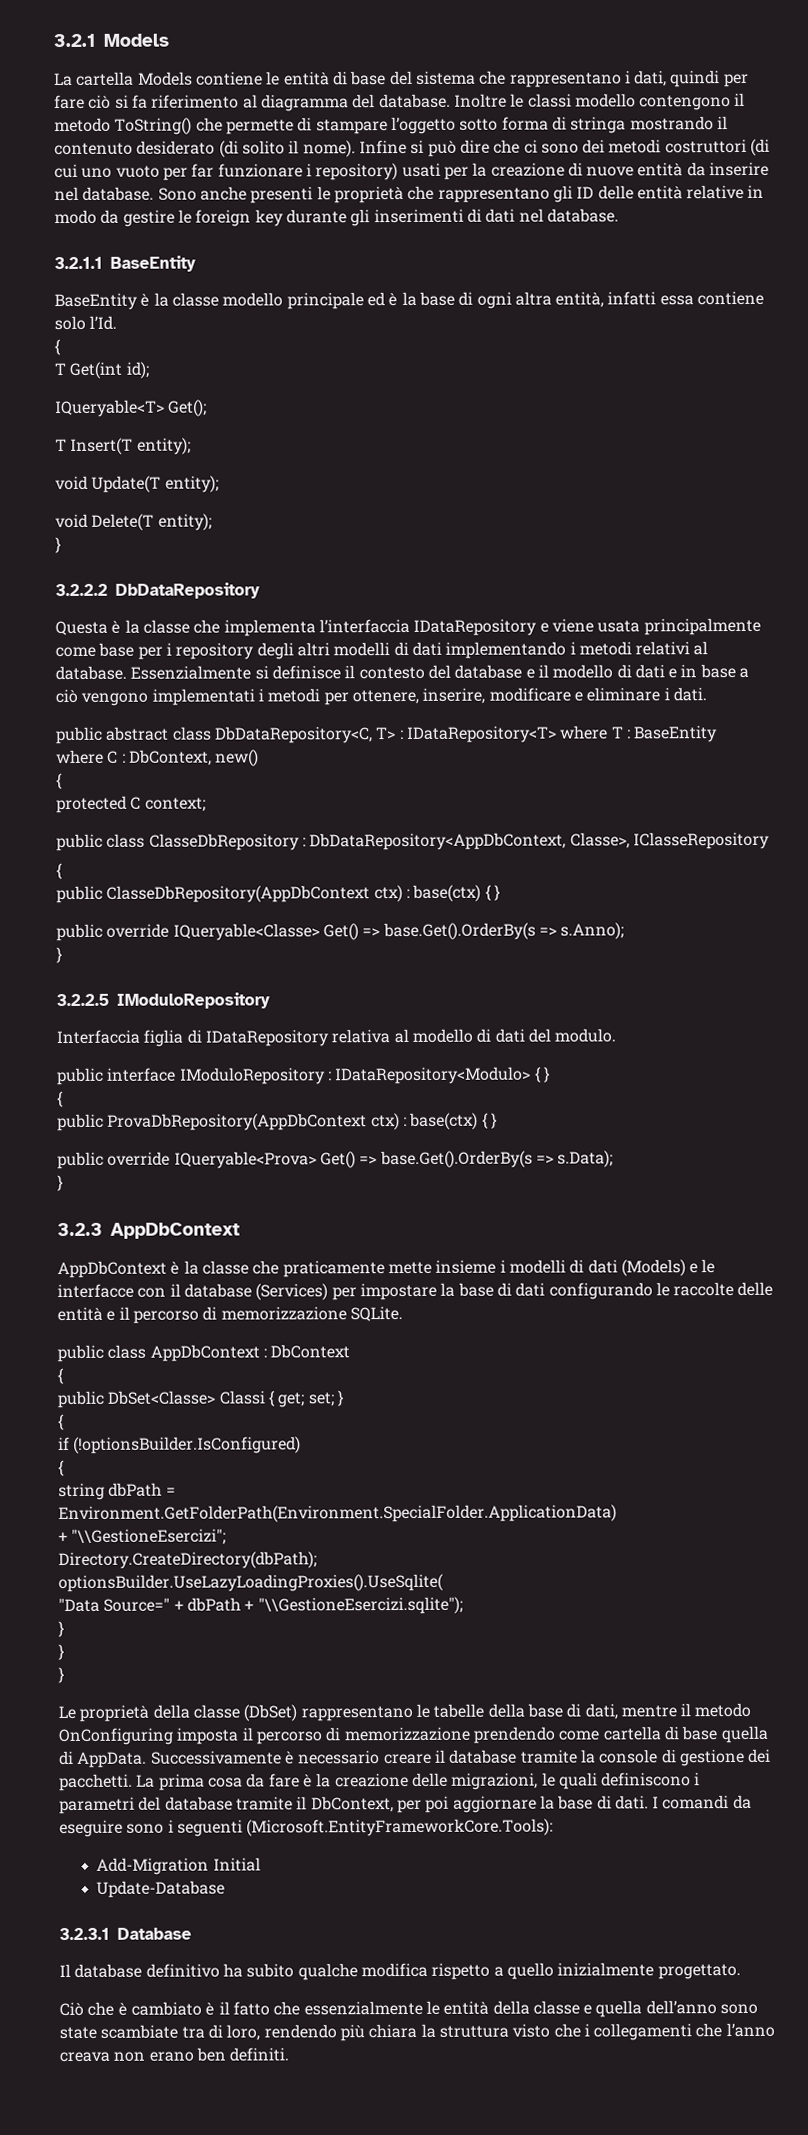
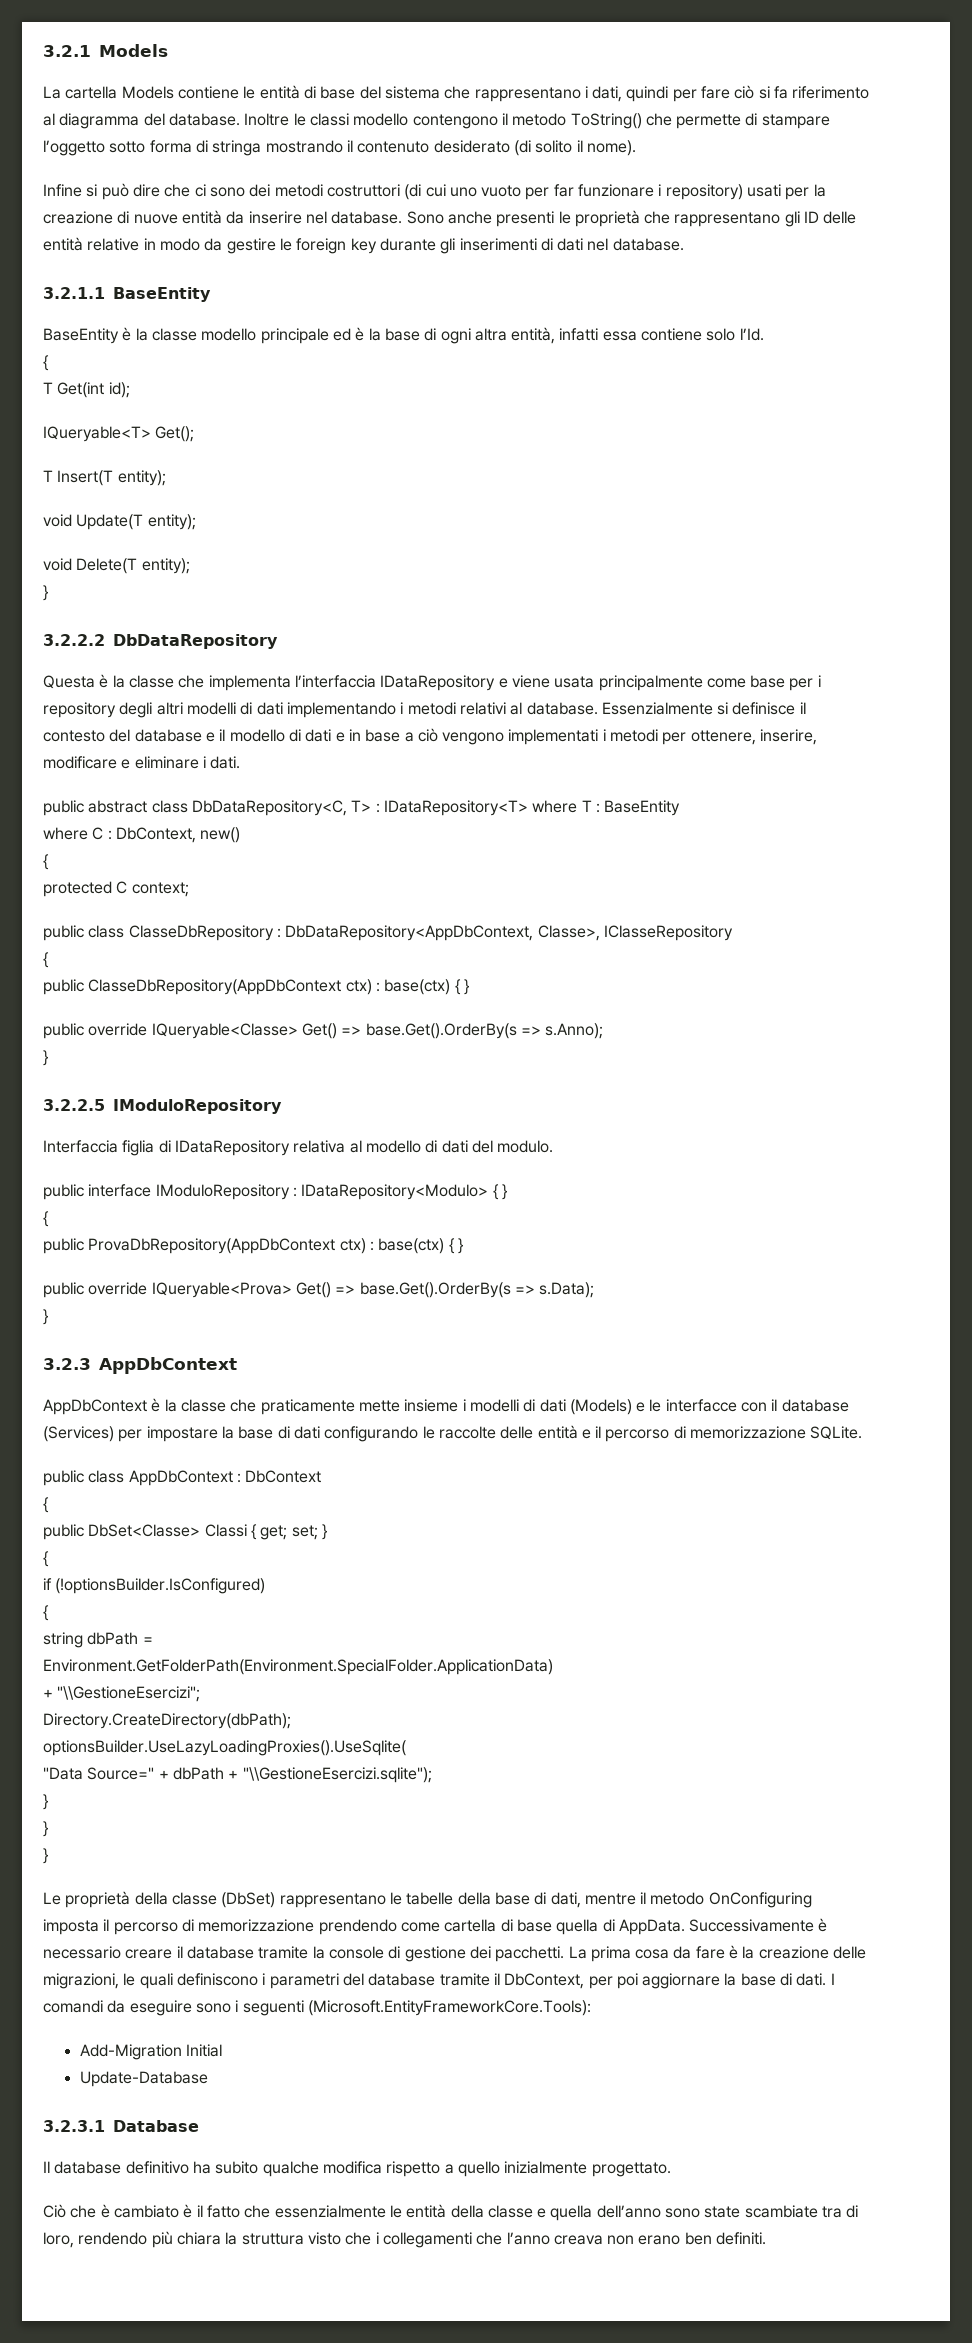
- Inoltre le classi modello contengono il metodo ToString() che permette di stampare l’oggetto sotto forma di stringa mostrando il contenuto desiderato (di solito il nome). Infine si può dire che ci sono dei metodi costruttori (di cui uno vuoto per far funzionare i repository) usati per la creazione di nuove entità da inserire nel database.
+ Inoltre le classi modello contengono il metodo ToString() che permette di stampare l’oggetto sotto forma di stringa mostrando il contenuto desiderato (di solito il nome).
+ Infine si può dire che ci sono dei metodi costruttori (di cui uno vuoto per far funzionare i repository) usati per la creazione di nuove entità da inserire nel database.

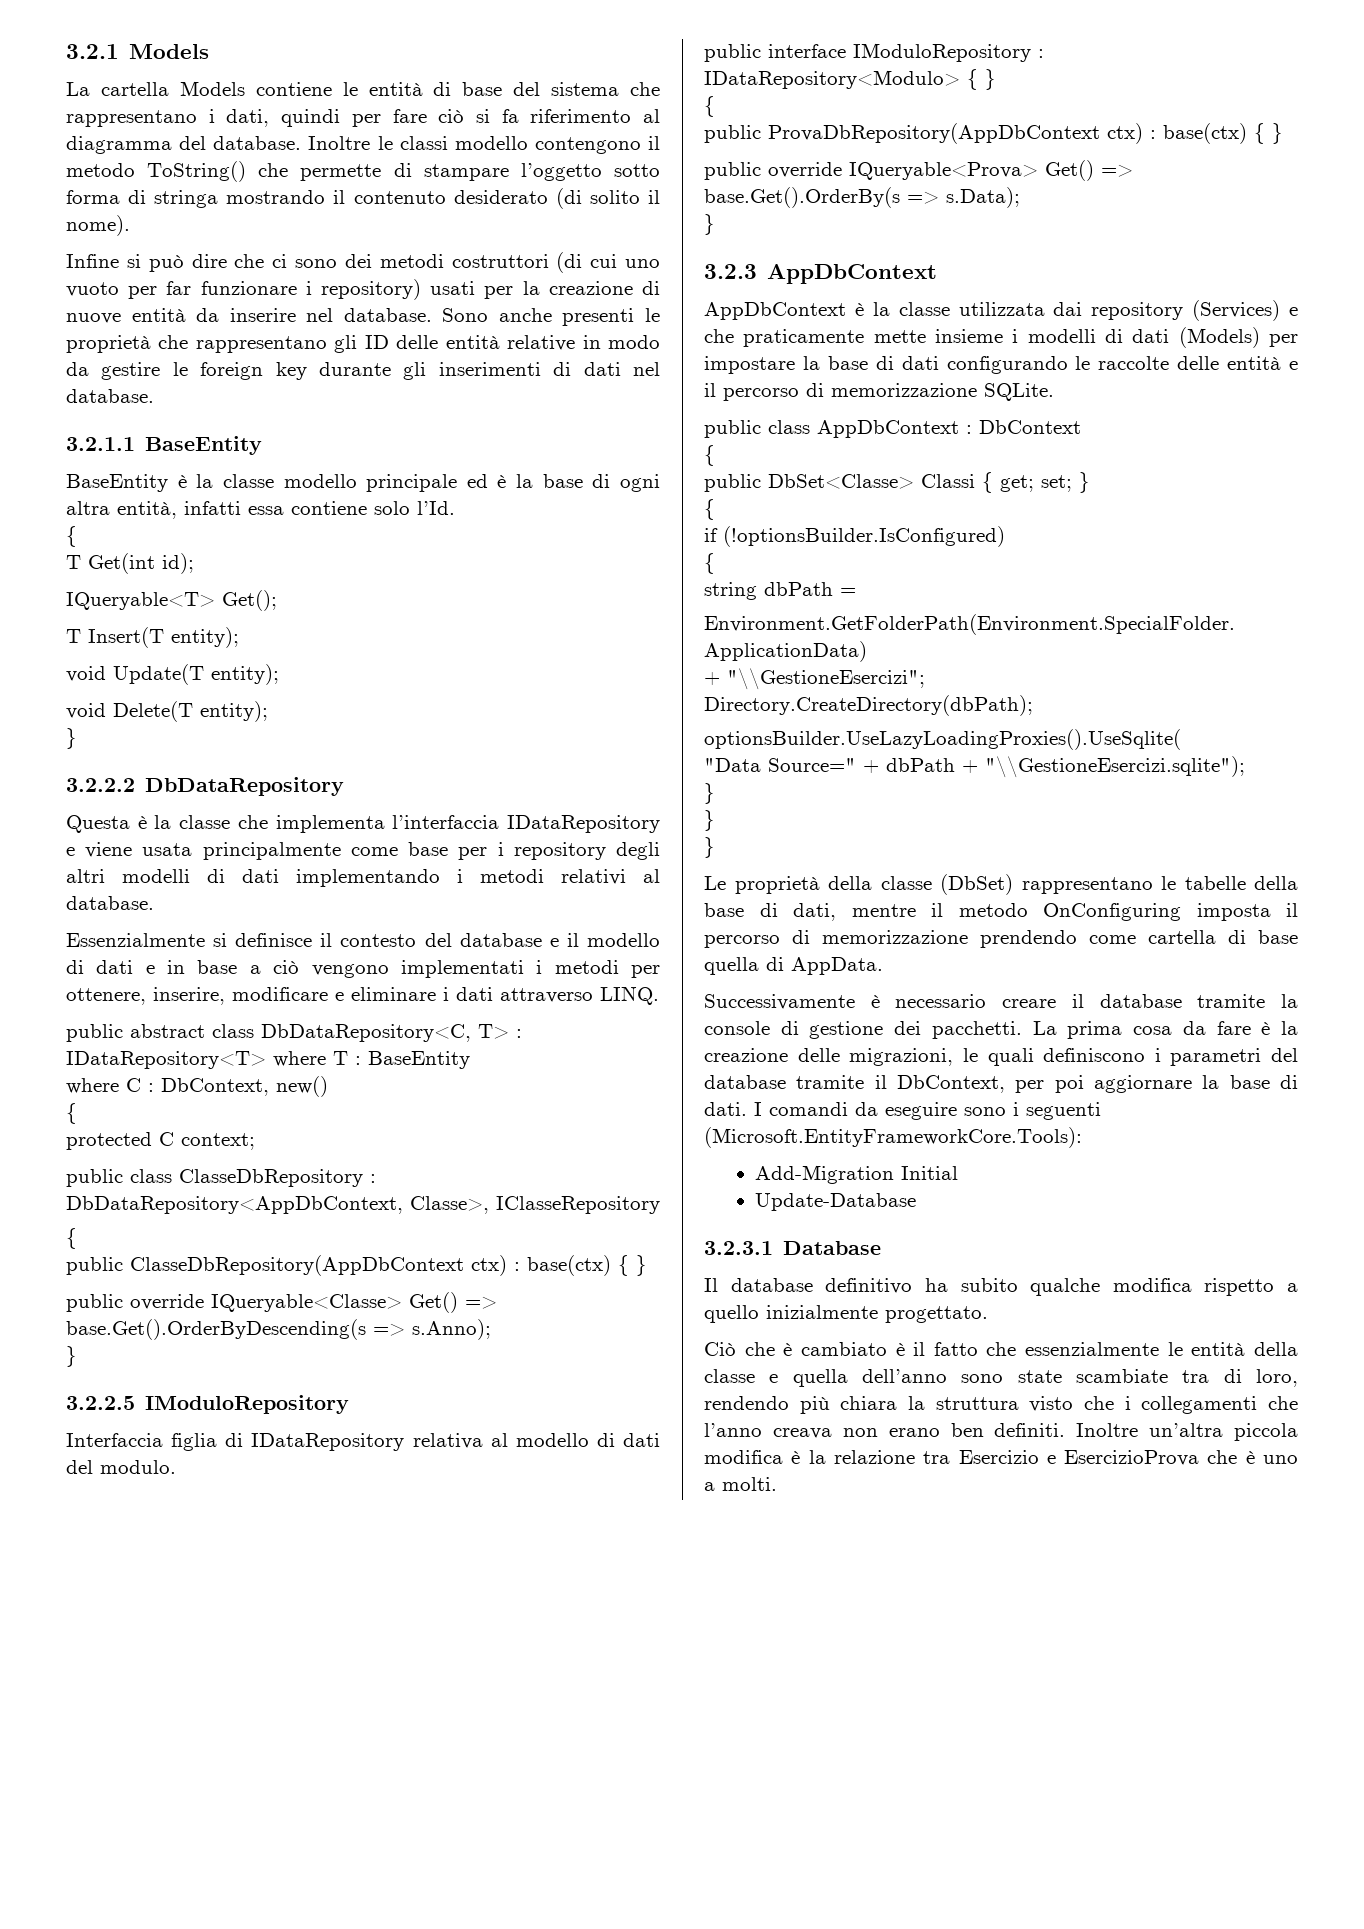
- Questa è la classe che implementa l’interfaccia IDataRepository e viene usata principalmente come base per i repository degli altri modelli di dati implementando i metodi relativi al database. Essenzialmente si definisce il contesto del database e il modello di dati e in base a ciò vengono implementati i metodi per ottenere, inserire, modificare e eliminare i dati.
+ Questa è la classe che implementa l’interfaccia IDataRepository e viene usata principalmente come base per i repository degli altri modelli di dati implementando i metodi relativi al database.
+ Essenzialmente si definisce il contesto del database e il modello di dati e in base a ciò vengono implementati i metodi per ottenere, inserire, modificare e eliminare i dati attraverso LINQ.
- public override IQueryable<Classe> Get() => base.Get().OrderBy(s => s.Anno);
+ public override IQueryable<Classe> Get() => base.Get().OrderByDescending(s => s.Anno);
- AppDbContext è la classe che praticamente mette insieme i modelli di dati (Models) e le interfacce con il database (Services) per impostare la base di dati configurando le raccolte delle entità e il percorso di memorizzazione SQLite.
+ AppDbContext è la classe utilizzata dai repository (Services) e che praticamente mette insieme i modelli di dati (Models) per impostare la base di dati configurando le raccolte delle entità e il percorso di memorizzazione SQLite.
- Le proprietà della classe (DbSet) rappresentano le tabelle della base di dati, mentre il metodo OnConfiguring imposta il percorso di memorizzazione prendendo come cartella di base quella di AppData. Successivamente è necessario creare il database tramite la console di gestione dei pacchetti.
+ Le proprietà della classe (DbSet) rappresentano le tabelle della base di dati, mentre il metodo OnConfiguring imposta il percorso di memorizzazione prendendo come cartella di base quella di AppData.
+ Successivamente è necessario creare il database tramite la console di gestione dei pacchetti.
+ Inoltre un’altra piccola modifica è la relazione tra Esercizio e EsercizioProva che è uno a molti.

